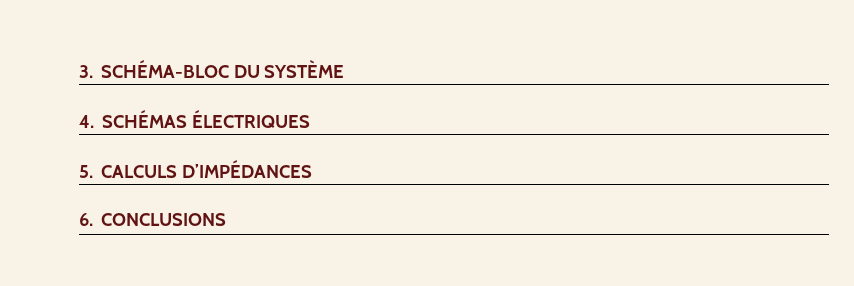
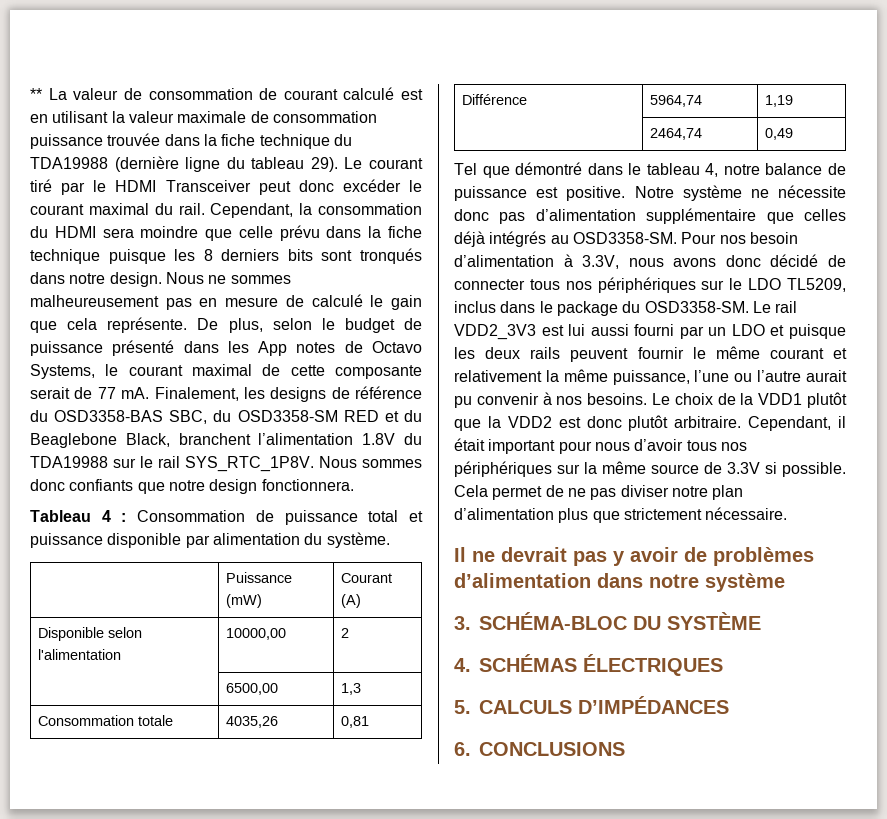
+ ** La valeur de consommation de courant calculé est en utilisant la valeur maximale de consommation puissance trouvée dans la fiche technique du TDA19988 (dernière ligne du tableau 29). Le courant tiré par le HDMI Transceiver peut donc excéder le courant maximal du rail. Cependant, la consommation du HDMI sera moindre que celle prévu dans la fiche technique puisque les 8 derniers bits sont tronqués dans notre design. Nous ne sommes malheureusement pas en mesure de calculé le gain que cela représente. De plus, selon le budget de puissance présenté dans les App notes de Octavo Systems, le courant maximal de cette composante serait de 77 mA. Finalement, les designs de référence du OSD3358-BAS SBC, du OSD3358-SM RED et du Beaglebone Black, branchent l’alimentation 1.8V du TDA19988 sur le rail SYS_RTC_1P8V. Nous sommes donc confiants que notre design fonctionnera.
+ Tableau 4 : Consommation de puissance total et puissance disponible par alimentation du système.
+ | Puissance (mW) | Courant (A)
+ Disponible selon l'alimentation | 10000,00 | 2
+ | 6500,00 | 1,3
+ Consommation totale | 4035,26 | 0,81
+ Différence | 5964,74 | 1,19
+ | 2464,74 | 0,49
+ Tel que démontré dans le tableau 4, notre balance de puissance est positive. Notre système ne nécessite donc pas d’alimentation supplémentaire que celles déjà intégrés au OSD3358-SM. Pour nos besoin d’alimentation à 3.3V, nous avons donc décidé de connecter tous nos périphériques sur le LDO TL5209, inclus dans le package du OSD3358-SM. Le rail VDD2_3V3 est lui aussi fourni par un LDO et puisque les deux rails peuvent fournir le même courant et relativement la même puissance, l’une ou l’autre aurait pu convenir à nos besoins. Le choix de la VDD1 plutôt que la VDD2 est donc plutôt arbitraire. Cependant, il était important pour nous d’avoir tous nos périphériques sur la même source de 3.3V si possible. Cela permet de ne pas diviser notre plan d’alimentation plus que strictement nécessaire.
+ Il ne devrait pas y avoir de problèmes d’alimentation dans notre système

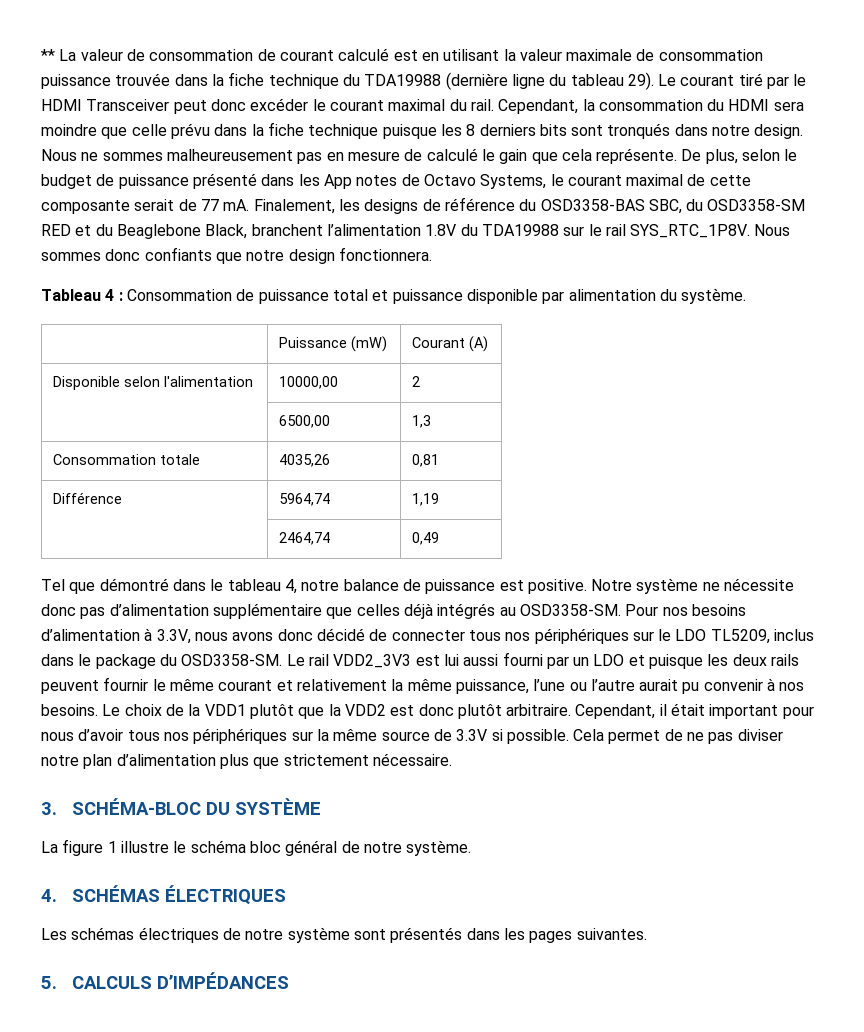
- Pour nos besoin d’alimentation à 3.3V, nous avons donc décidé de connecter tous nos périphériques sur le LDO TL5209, inclus dans le package du OSD3358-SM.
+ Pour nos besoins d’alimentation à 3.3V, nous avons donc décidé de connecter tous nos périphériques sur le LDO TL5209, inclus dans le package du OSD3358-SM.
- Il ne devrait pas y avoir de problèmes d’alimentation dans notre système
  3. SCHÉMA-BLOC DU SYSTÈME
+ La figure 1 illustre le schéma bloc général de notre système.
  4. SCHÉMAS ÉLECTRIQUES
+ Les schémas électriques de notre système sont présentés dans les pages suivantes.
- 6. CONCLUSIONS

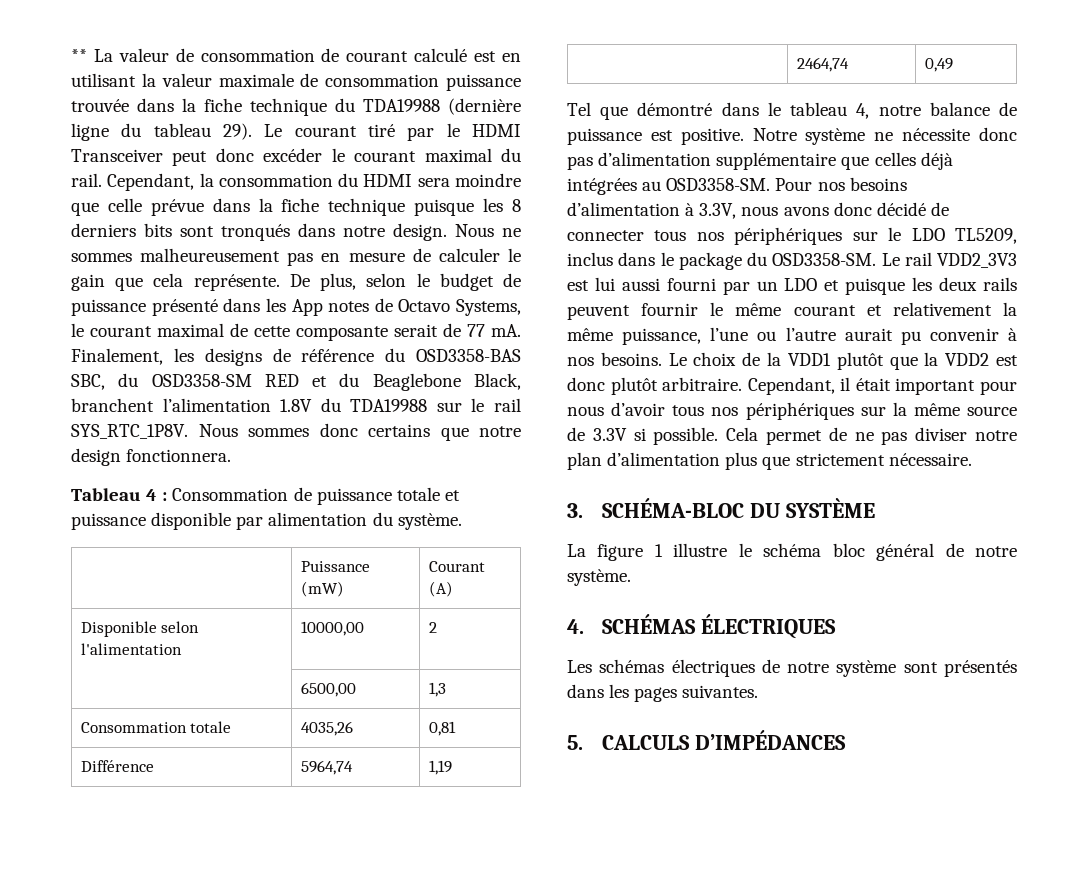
- Cependant, la consommation du HDMI sera moindre que celle prévu dans la fiche technique puisque les 8 derniers bits sont tronqués dans notre design.
+ Cependant, la consommation du HDMI sera moindre que celle prévue dans la fiche technique puisque les 8 derniers bits sont tronqués dans notre design.
- Nous ne sommes malheureusement pas en mesure de calculé le gain que cela représente.
+ Nous ne sommes malheureusement pas en mesure de calculer le gain que cela représente.
- Nous sommes donc confiants que notre design fonctionnera.
+ Nous sommes donc certains que notre design fonctionnera.
- Tableau 4 : Consommation de puissance total et puissance disponible par alimentation du système.
+ Tableau 4 : Consommation de puissance totale et puissance disponible par alimentation du système.
- Notre système ne nécessite donc pas d’alimentation supplémentaire que celles déjà intégrés au OSD3358-SM.
+ Notre système ne nécessite donc pas d’alimentation supplémentaire que celles déjà intégrées au OSD3358-SM.

